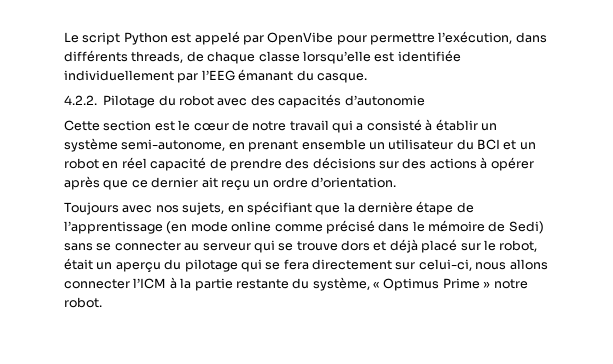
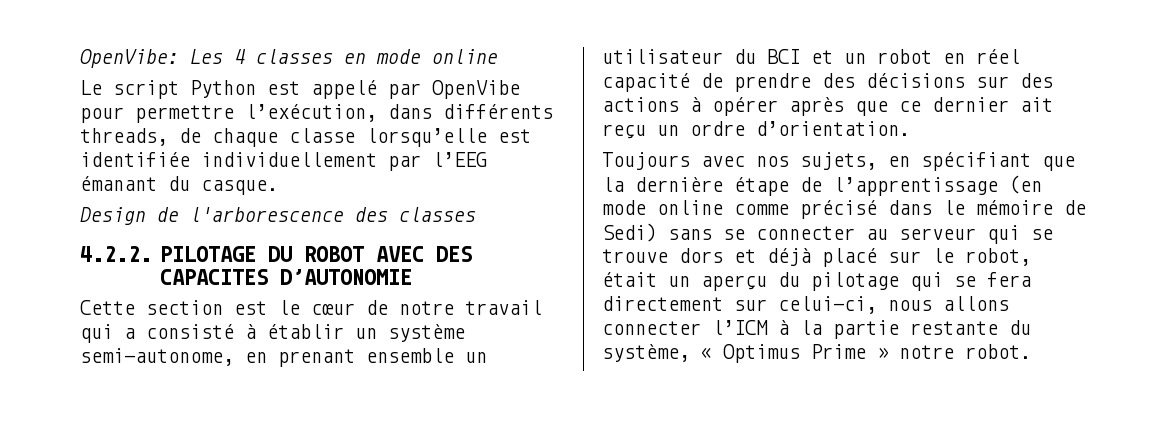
+ OpenVibe: Les 4 classes en mode online
- 4.2.2. Pilotage du robot avec des capacités d’autonomie
+ Design de l'arborescence des classes
+ 4.2.2. PILOTAGE DU ROBOT AVEC DES CAPACITES D’AUTONOMIE

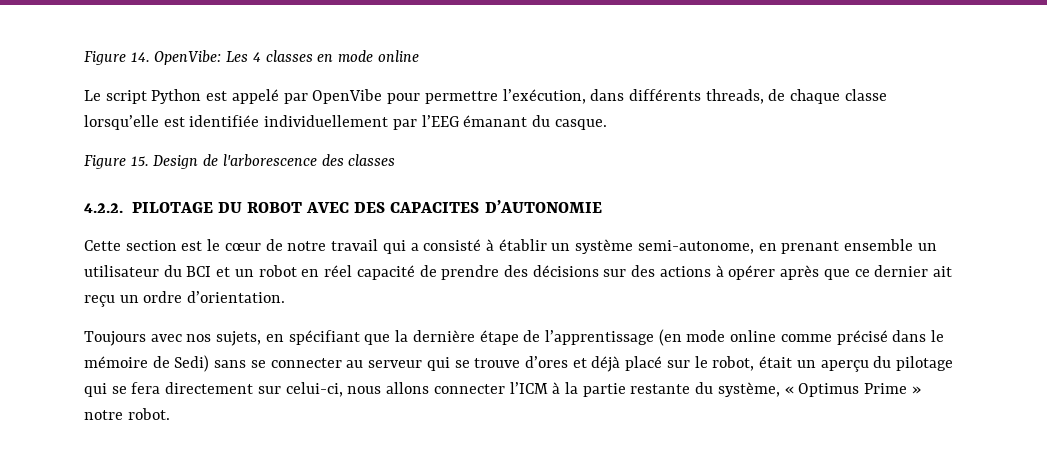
- OpenVibe: Les 4 classes en mode online
+ Figure 14. OpenVibe: Les 4 classes en mode online
- Design de l'arborescence des classes
+ Figure 15. Design de l'arborescence des classes
- Toujours avec nos sujets, en spécifiant que la dernière étape de l’apprentissage (en mode online comme précisé dans le mémoire de Sedi) sans se connecter au serveur qui se trouve dors et déjà placé sur le robot, était un aperçu du pilotage qui se fera directement sur celui-ci, nous allons connecter l’ICM à la partie restante du système, « Optimus Prime » notre robot.
+ Toujours avec nos sujets, en spécifiant que la dernière étape de l’apprentissage (en mode online comme précisé dans le mémoire de Sedi) sans se connecter au serveur qui se trouve d’ores et déjà placé sur le robot, était un aperçu du pilotage qui se fera directement sur celui-ci, nous allons connecter l’ICM à la partie restante du système, « Optimus Prime » notre robot.

